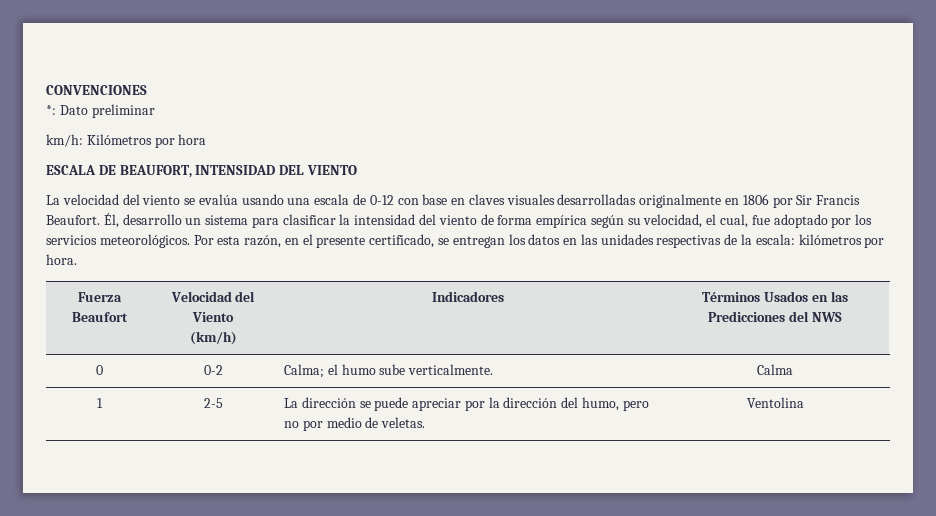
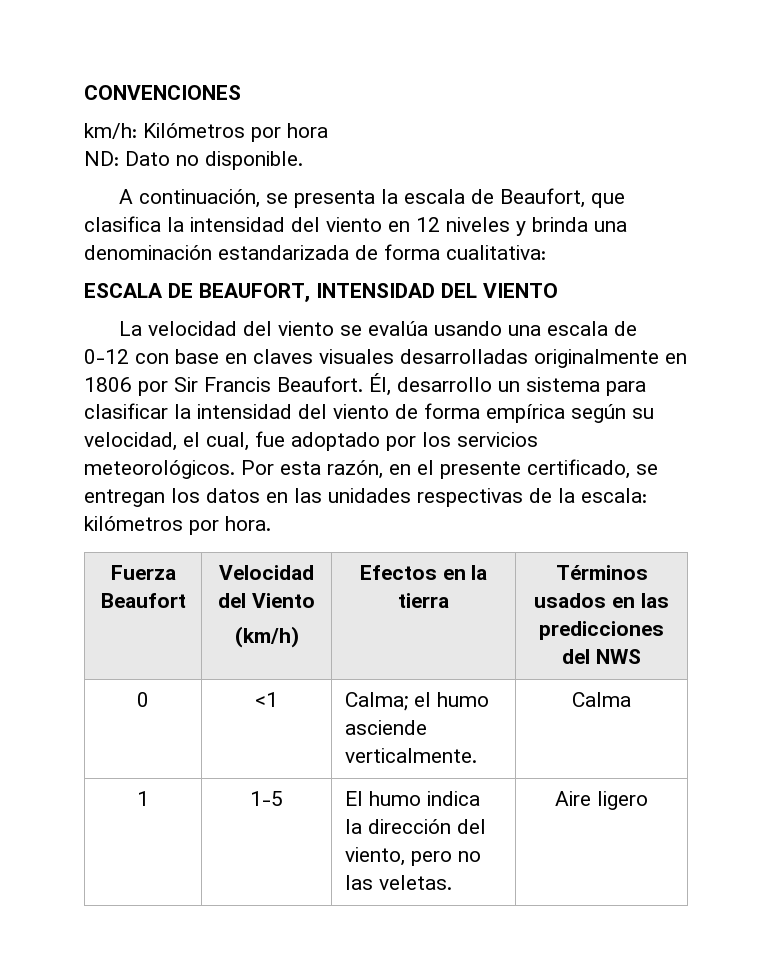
- *: Dato preliminar
+ ND: Dato no disponible.
+ A continuación, se presenta la escala de Beaufort, que clasifica la intensidad del viento en 12 niveles y brinda una denominación estandarizada de forma cualitativa:
  Fuerza Beaufort | Velocidad del Viento
- (km/h) | Indicadores | Términos Usados en las Predicciones del NWS
+ (km/h) | Efectos en la tierra | Términos usados en las predicciones del NWS
- 0 | 0-2 | Calma; el humo sube verticalmente. | Calma
+ 0 | <1 | Calma; el humo asciende verticalmente. | Calma
- 1 | 2-5 | La dirección se puede apreciar por la dirección del humo, pero no por medio de veletas. | Ventolina
+ 1 | 1-5 | El humo indica la dirección del viento, pero no las veletas. | Aire ligero

